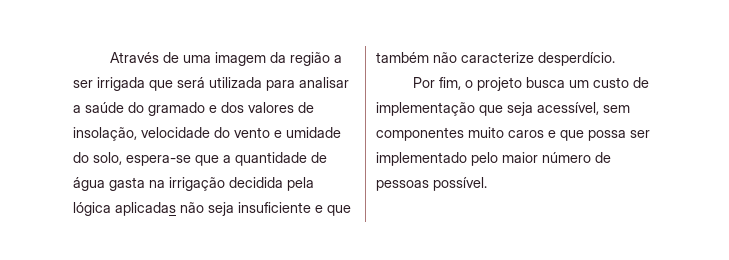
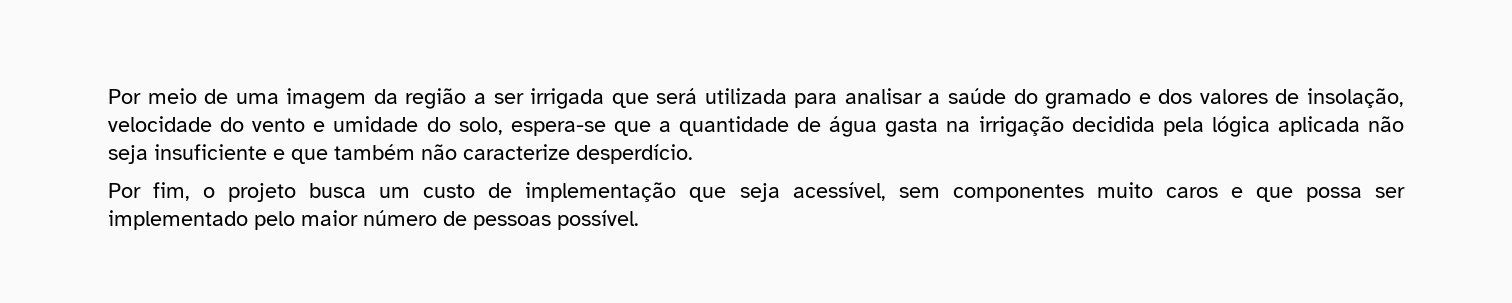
- Através de uma imagem da região a ser irrigada que será utilizada para analisar a saúde do gramado e dos valores de insolação, velocidade do vento e umidade do solo, espera-se que a quantidade de água gasta na irrigação decidida pela lógica aplicadas não seja insuficiente e que também não caracterize desperdício.
+ Por meio de uma imagem da região a ser irrigada que será utilizada para analisar a saúde do gramado e dos valores de insolação, velocidade do vento e umidade do solo, espera-se que a quantidade de água gasta na irrigação decidida pela lógica aplicada não seja insuficiente e que também não caracterize desperdício.

